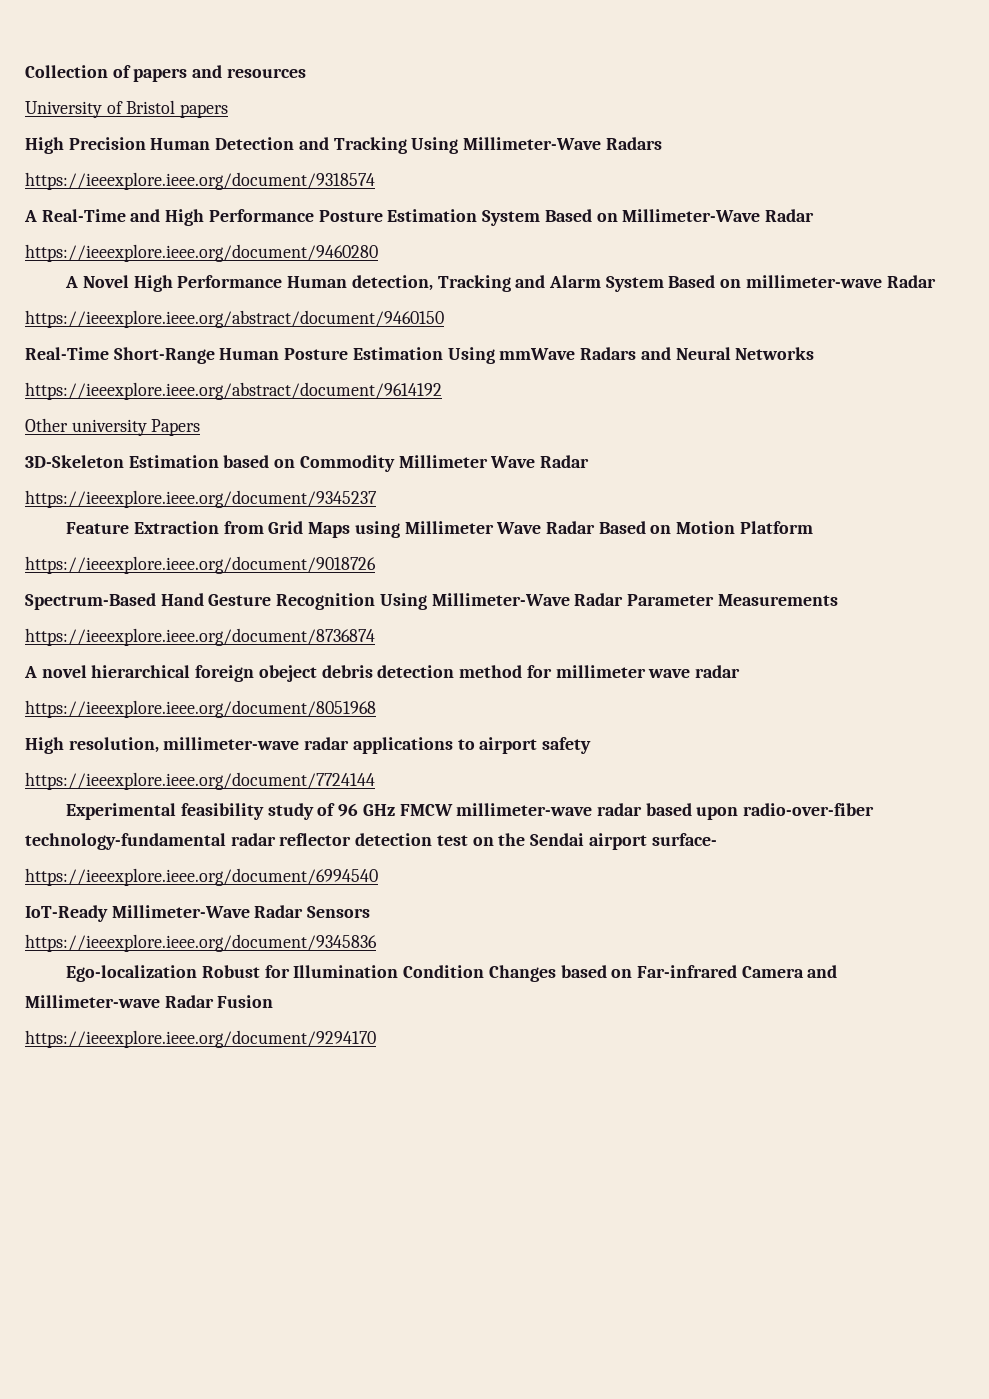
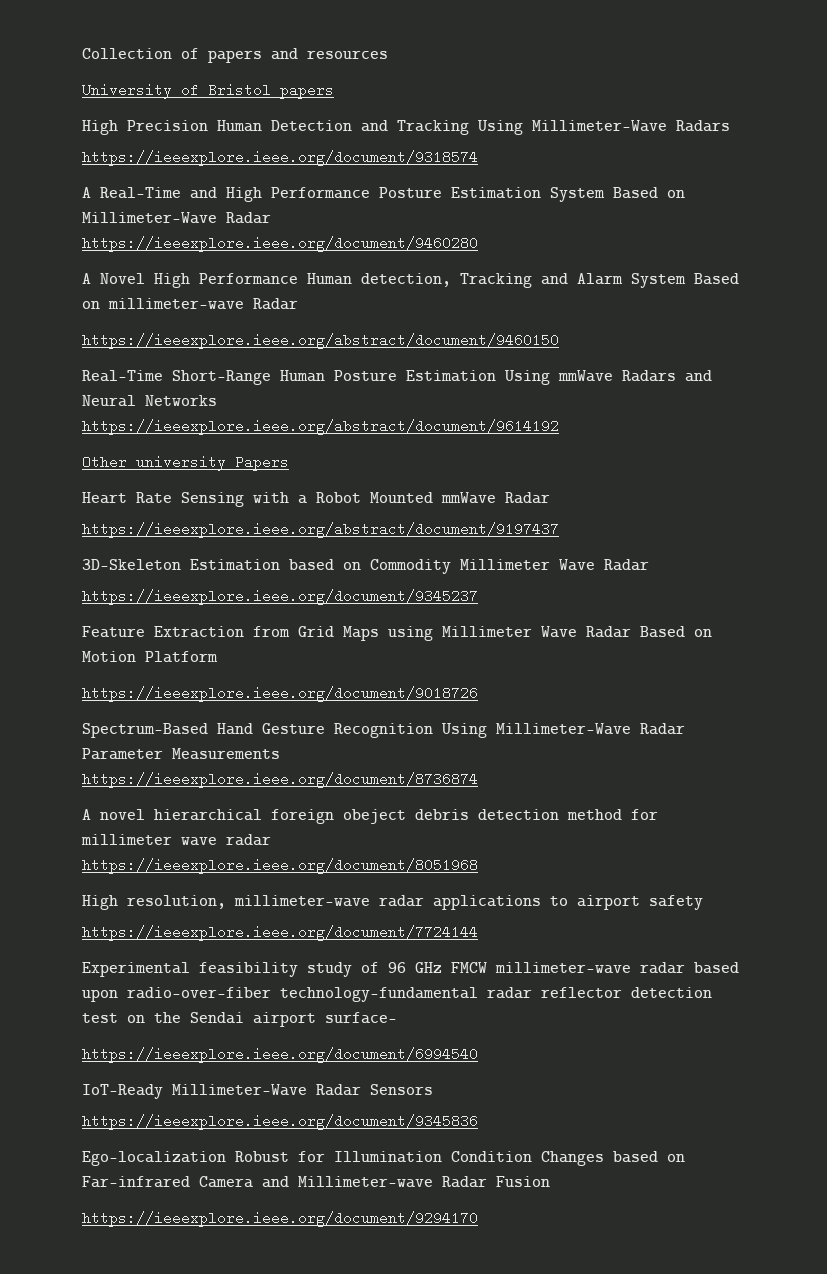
+ Heart Rate Sensing with a Robot Mounted mmWave Radar
+ https://ieeexplore.ieee.org/abstract/document/9197437

